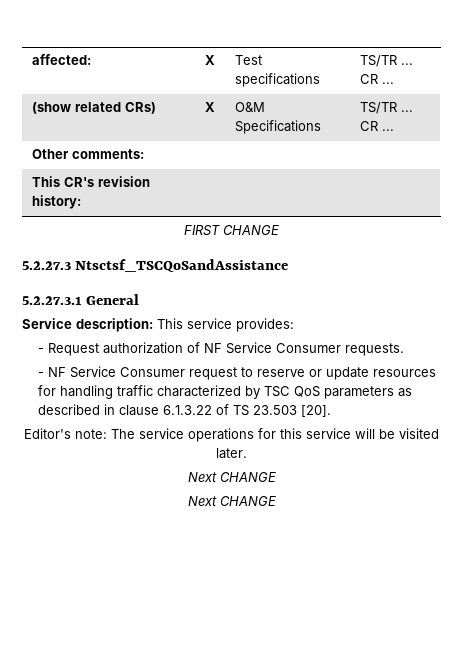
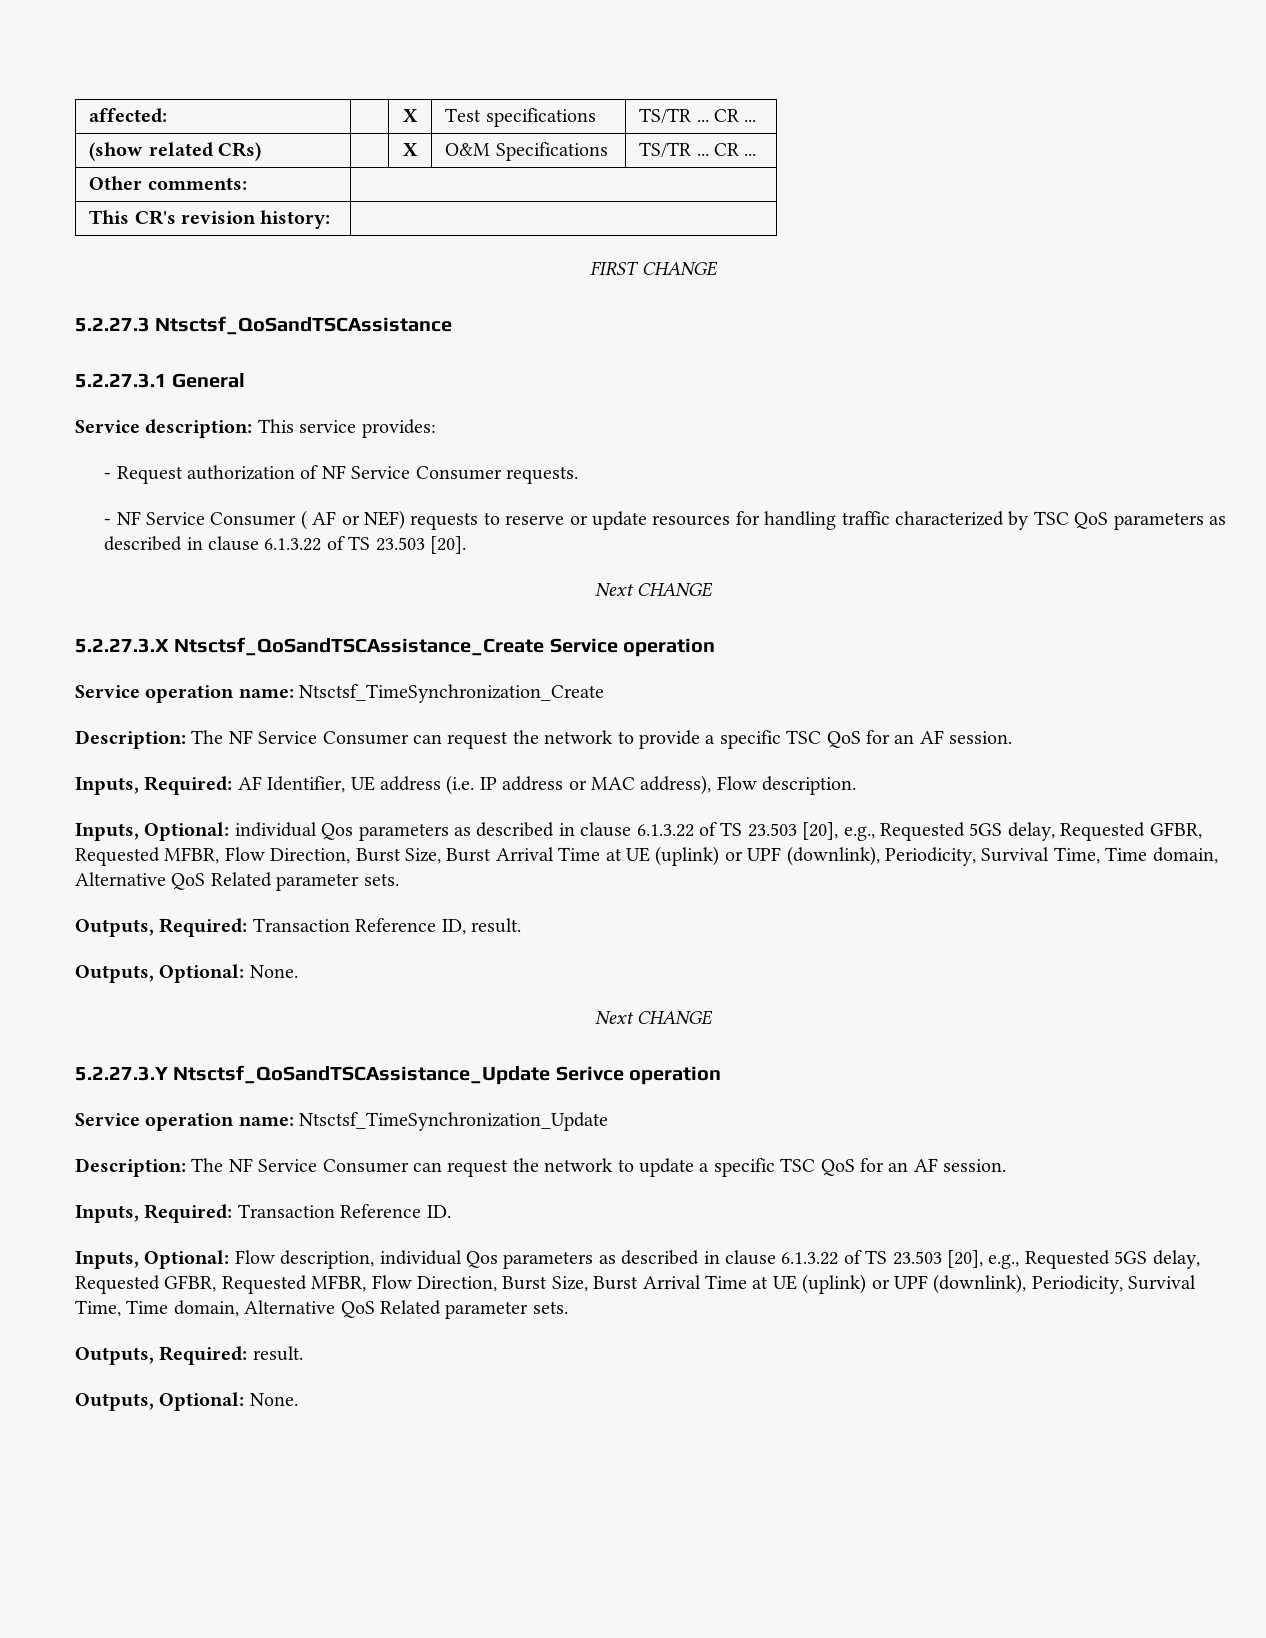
- 5.2.27.3 Ntsctsf_TSCQoSandAssistance
+ 5.2.27.3 Ntsctsf_QoSandTSCAssistance
- - NF Service Consumer request to reserve or update resources for handling traffic characterized by TSC QoS parameters as described in clause 6.1.3.22 of TS 23.503 [20].
- Editor's note: The service operations for this service will be visited later.
+ - NF Service Consumer ( AF or NEF) requests to reserve or update resources for handling traffic characterized by TSC QoS parameters as described in clause 6.1.3.22 of TS 23.503 [20].
  Next CHANGE
+ 5.2.27.3.X Ntsctsf_QoSandTSCAssistance_Create Service operation
+ Service operation name: Ntsctsf_TimeSynchronization_Create
+ Description: The NF Service Consumer can request the network to provide a specific TSC QoS for an AF session.
+ Inputs, Required: AF Identifier, UE address (i.e. IP address or MAC address), Flow description.
+ Inputs, Optional: individual Qos parameters as described in clause 6.1.3.22 of TS 23.503 [20], e.g., Requested 5GS delay, Requested GFBR, Requested MFBR, Flow Direction, Burst Size, Burst Arrival Time at UE (uplink) or UPF (downlink), Periodicity, Survival Time, Time domain, Alternative QoS Related parameter sets.
+ Outputs, Required: Transaction Reference ID, result.
+ Outputs, Optional: None.
  Next CHANGE
+ 5.2.27.3.Y Ntsctsf_QoSandTSCAssistance_Update Serivce operation
+ Service operation name: Ntsctsf_TimeSynchronization_Update
+ Description: The NF Service Consumer can request the network to update a specific TSC QoS for an AF session.
+ Inputs, Required: Transaction Reference ID.
+ Inputs, Optional: Flow description, individual Qos parameters as described in clause 6.1.3.22 of TS 23.503 [20], e.g., Requested 5GS delay, Requested GFBR, Requested MFBR, Flow Direction, Burst Size, Burst Arrival Time at UE (uplink) or UPF (downlink), Periodicity, Survival Time, Time domain, Alternative QoS Related parameter sets.
+ Outputs, Required: result.
+ Outputs, Optional: None.

